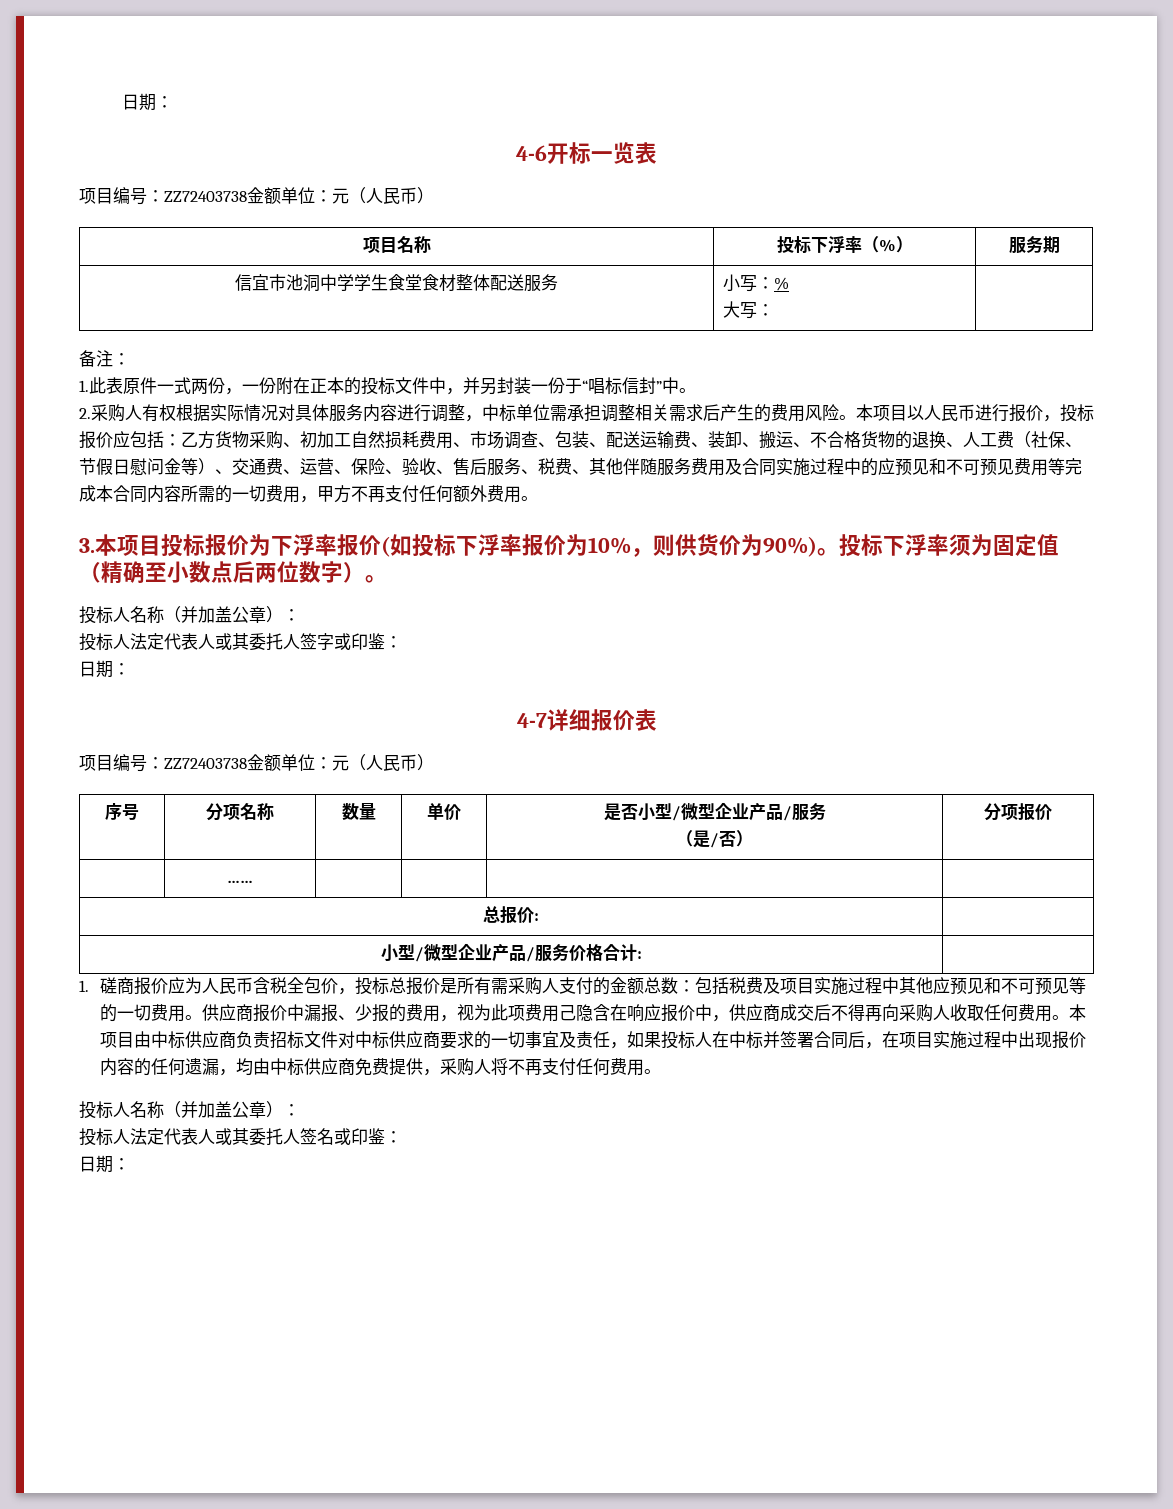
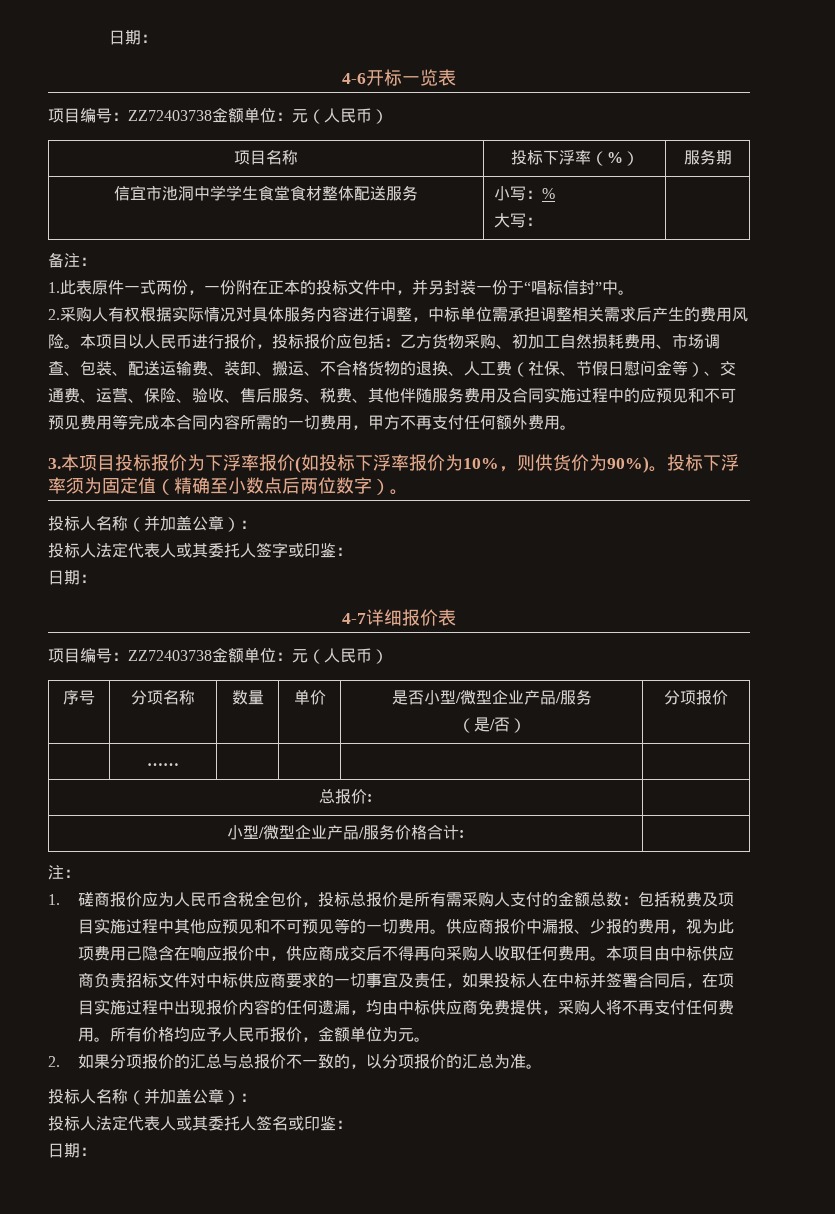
  小型/微型企业产品/服务价格合计: |
+ 注：
+ 所有价格均应予人民币报价，金额单位为元。
+ 2.如果分项报价的汇总与总报价不一致的，以分项报价的汇总为准。

